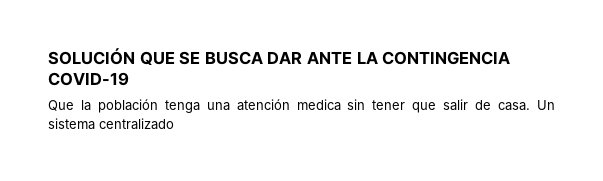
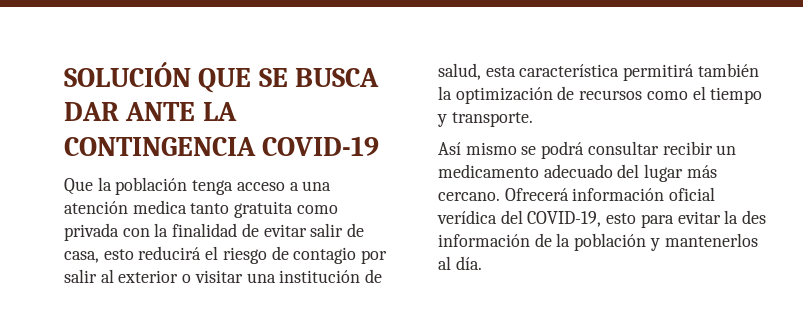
- Que la población tenga una atención medica sin tener que salir de casa. Un sistema centralizado
+ Que la población tenga acceso a una atención medica tanto gratuita como privada con la finalidad de evitar salir de casa, esto reducirá el riesgo de contagio por salir al exterior o visitar una institución de salud, esta característica permitirá también la optimización de recursos como el tiempo y transporte.
+ Así mismo se podrá consultar recibir un medicamento adecuado del lugar más cercano. Ofrecerá información oficial verídica del COVID-19, esto para evitar la des información de la población y mantenerlos al día.

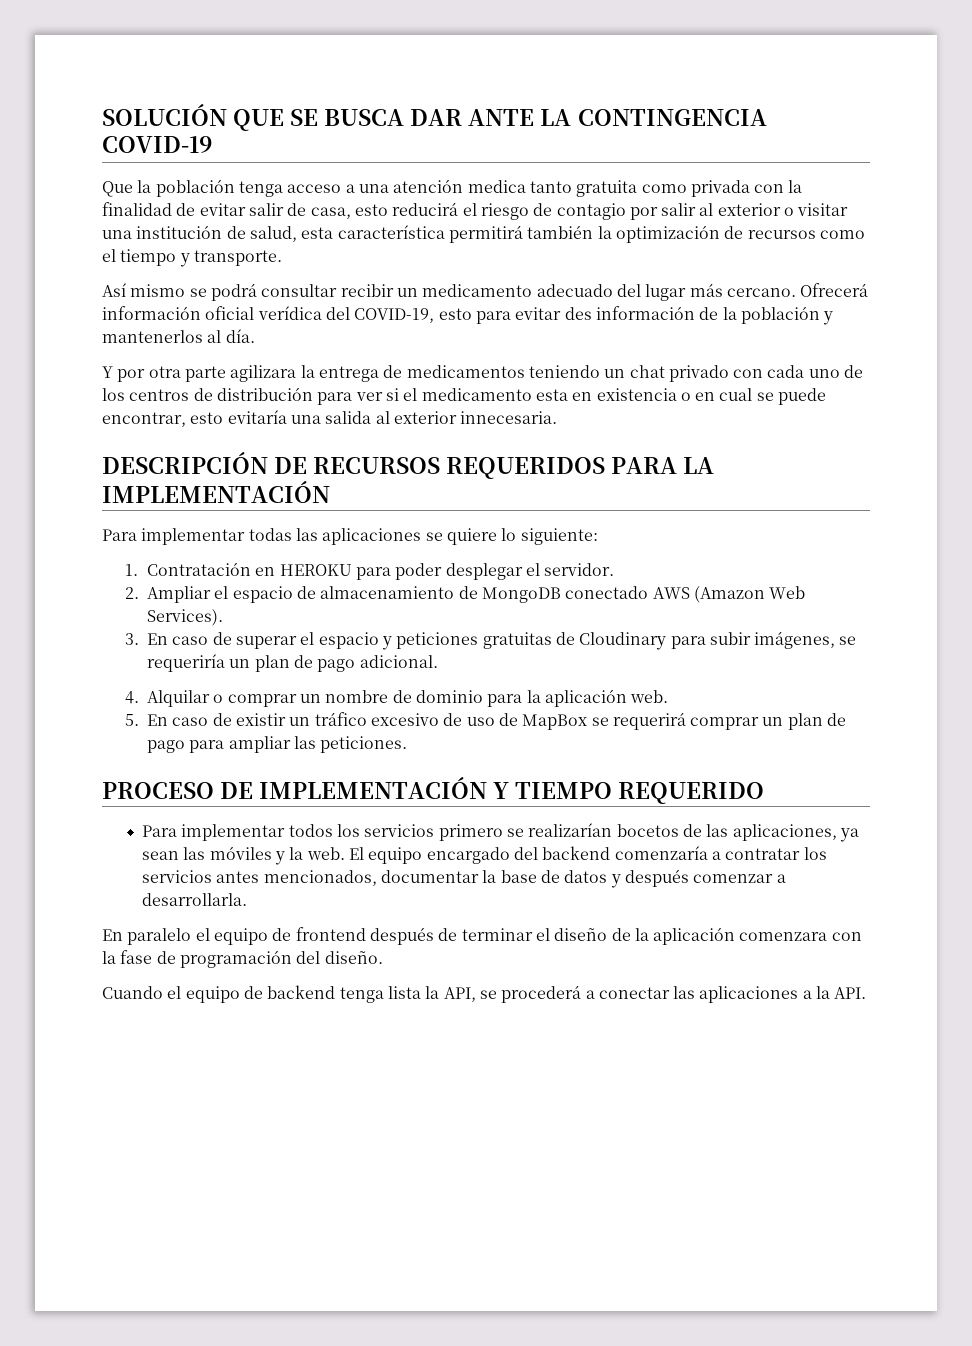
- Ofrecerá información oficial verídica del COVID-19, esto para evitar la des información de la población y mantenerlos al día.
+ Ofrecerá información oficial verídica del COVID-19, esto para evitar des información de la población y mantenerlos al día.
+ Y por otra parte agilizara la entrega de medicamentos teniendo un chat privado con cada uno de los centros de distribución para ver si el medicamento esta en existencia o en cual se puede encontrar, esto evitaría una salida al exterior innecesaria.
+ DESCRIPCIÓN DE RECURSOS REQUERIDOS PARA LA IMPLEMENTACIÓN
+ Para implementar todas las aplicaciones se quiere lo siguiente:
+ 1. Contratación en HEROKU para poder desplegar el servidor.
+ 2. Ampliar el espacio de almacenamiento de MongoDB conectado AWS (Amazon Web Services).
+ 3. En caso de superar el espacio y peticiones gratuitas de Cloudinary para subir imágenes, se requeriría un plan de pago adicional.
+ 4. Alquilar o comprar un nombre de dominio para la aplicación web.
+ 5. En caso de existir un tráfico excesivo de uso de MapBox se requerirá comprar un plan de pago para ampliar las peticiones.
+ PROCESO DE IMPLEMENTACIÓN Y TIEMPO REQUERIDO
+ Para implementar todos los servicios primero se realizarían bocetos de las aplicaciones, ya sean las móviles y la web. El equipo encargado del backend comenzaría a contratar los servicios antes mencionados, documentar la base de datos y después comenzar a desarrollarla.
+ En paralelo el equipo de frontend después de terminar el diseño de la aplicación comenzara con la fase de programación del diseño.
+ Cuando el equipo de backend tenga lista la API, se procederá a conectar las aplicaciones a la API.

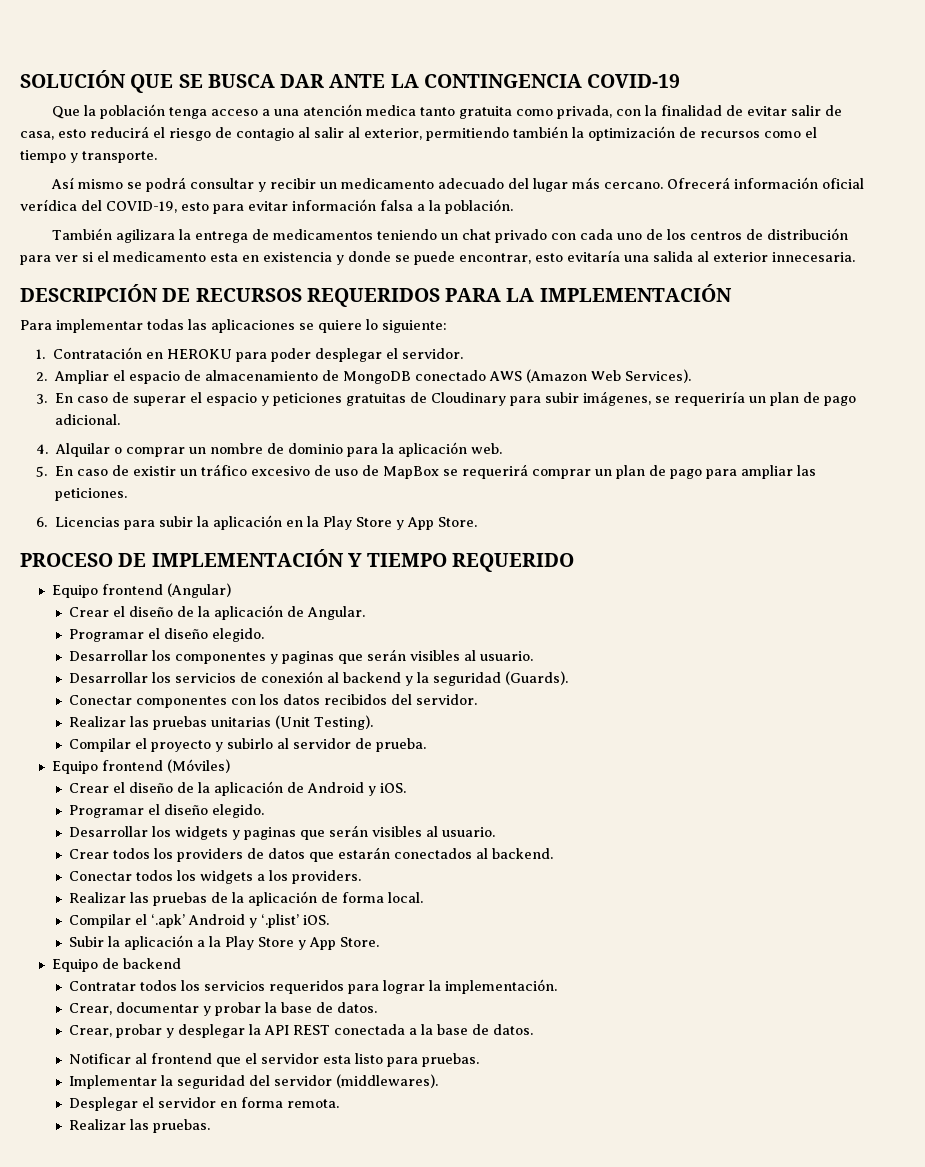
- Que la población tenga acceso a una atención medica tanto gratuita como privada con la finalidad de evitar salir de casa, esto reducirá el riesgo de contagio por salir al exterior o visitar una institución de salud, esta característica permitirá también la optimización de recursos como el tiempo y transporte.
+ Que la población tenga acceso a una atención medica tanto gratuita como privada, con la finalidad de evitar salir de casa, esto reducirá el riesgo de contagio al salir al exterior, permitiendo también la optimización de recursos como el tiempo y transporte.
- Así mismo se podrá consultar recibir un medicamento adecuado del lugar más cercano.
+ Así mismo se podrá consultar y recibir un medicamento adecuado del lugar más cercano.
- Ofrecerá información oficial verídica del COVID-19, esto para evitar des información de la población y mantenerlos al día.
- Y por otra parte agilizara la entrega de medicamentos teniendo un chat privado con cada uno de los centros de distribución para ver si el medicamento esta en existencia o en cual se puede encontrar, esto evitaría una salida al exterior innecesaria.
+ Ofrecerá información oficial verídica del COVID-19, esto para evitar información falsa a la población.
+ También agilizara la entrega de medicamentos teniendo un chat privado con cada uno de los centros de distribución para ver si el medicamento esta en existencia y donde se puede encontrar, esto evitaría una salida al exterior innecesaria.
+ 6. Licencias para subir la aplicación en la Play Store y App Store.
- Para implementar todos los servicios primero se realizarían bocetos de las aplicaciones, ya sean las móviles y la web. El equipo encargado del backend comenzaría a contratar los servicios antes mencionados, documentar la base de datos y después comenzar a desarrollarla.
- En paralelo el equipo de frontend después de terminar el diseño de la aplicación comenzara con la fase de programación del diseño.
- Cuando el equipo de backend tenga lista la API, se procederá a conectar las aplicaciones a la API.
+ Equipo frontend (Angular)
+ Crear el diseño de la aplicación de Angular.
+ Programar el diseño elegido.
+ Desarrollar los componentes y paginas que serán visibles al usuario.
+ Desarrollar los servicios de conexión al backend y la seguridad (Guards).
+ Conectar componentes con los datos recibidos del servidor.
+ Realizar las pruebas unitarias (Unit Testing).
+ Compilar el proyecto y subirlo al servidor de prueba.
+ Equipo frontend (Móviles)
+ Crear el diseño de la aplicación de Android y iOS.
+ Programar el diseño elegido.
+ Desarrollar los widgets y paginas que serán visibles al usuario.
+ Crear todos los providers de datos que estarán conectados al backend.
+ Conectar todos los widgets a los providers.
+ Realizar las pruebas de la aplicación de forma local.
+ Compilar el ‘.apk’ Android y ‘.plist’ iOS.
+ Subir la aplicación a la Play Store y App Store.
+ Equipo de backend
+ Contratar todos los servicios requeridos para lograr la implementación.
+ Crear, documentar y probar la base de datos.
+ Crear, probar y desplegar la API REST conectada a la base de datos.
+ Notificar al frontend que el servidor esta listo para pruebas.
+ Implementar la seguridad del servidor (middlewares).
+ Desplegar el servidor en forma remota.
+ Realizar las pruebas.

